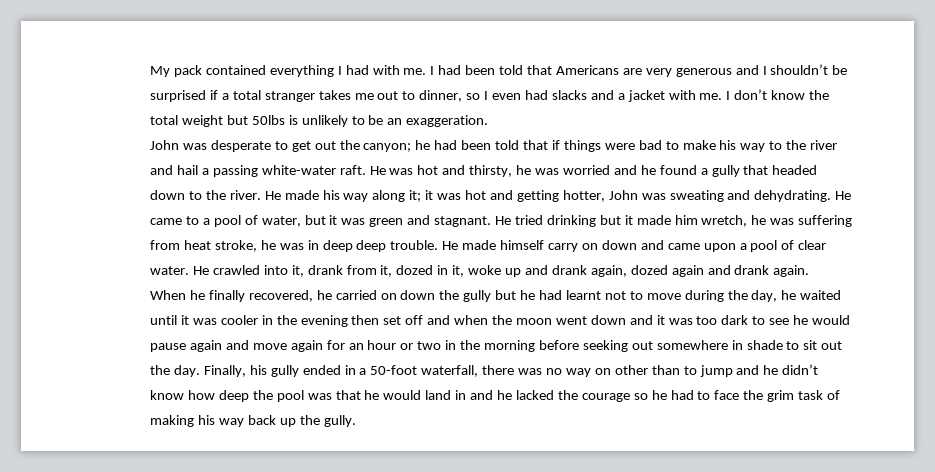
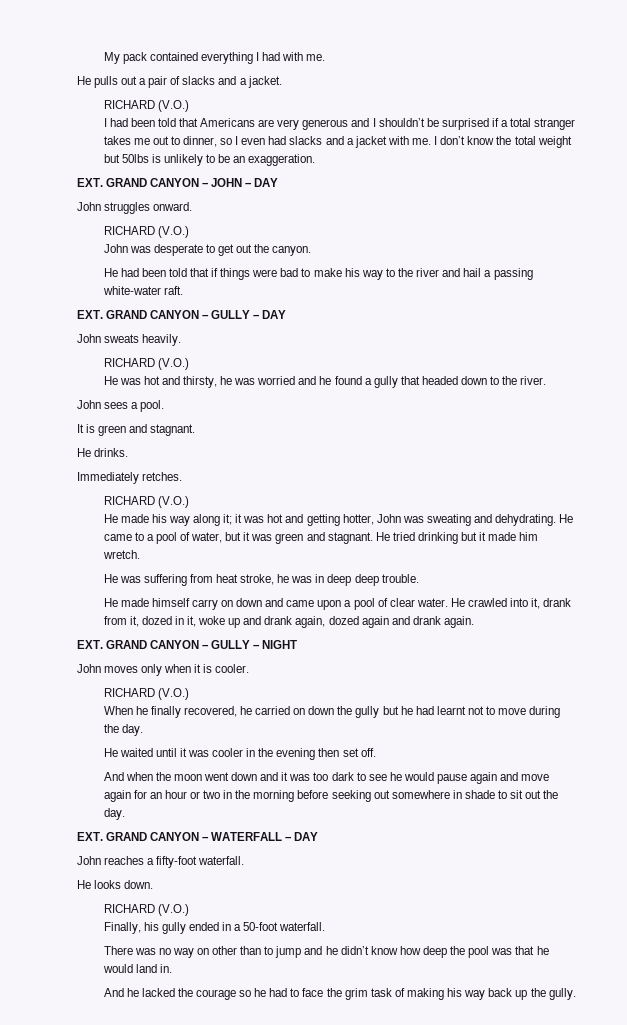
- My pack contained everything I had with me. I had been told that Americans are very generous and I shouldn’t be surprised if a total stranger takes me out to dinner, so I even had slacks and a jacket with me.
+ My pack contained everything I had with me.
+ He pulls out a pair of slacks and a jacket.
+ RICHARD (V.O.)
+ I had been told that Americans are very generous and I shouldn’t be surprised if a total stranger takes me out to dinner, so I even had slacks and a jacket with me.
+ EXT. GRAND CANYON – JOHN – DAY
+ John struggles onward.
+ RICHARD (V.O.)
- John was desperate to get out the canyon; he had been told that if things were bad to make his way to the river and hail a passing white-water raft. He was hot and thirsty, he was worried and he found a gully that headed down to the river. He made his way along it;
+ John was desperate to get out the canyon.
+ He had been told that if things were bad to make his way to the river and hail a passing white-water raft.
+ EXT. GRAND CANYON – GULLY – DAY
+ John sweats heavily.
+ RICHARD (V.O.)
+ He was hot and thirsty, he was worried and he found a gully that headed down to the river.
+ John sees a pool.
+ It is green and stagnant.
+ He drinks.
+ Immediately retches.
+ RICHARD (V.O.)
+ He made his way along it;
- He tried drinking but it made him wretch, he was suffering from heat stroke, he was in deep deep trouble. He made himself carry on down and came upon a pool of clear water.
+ He tried drinking but it made him wretch.
+ He was suffering from heat stroke, he was in deep deep trouble.
+ He made himself carry on down and came upon a pool of clear water.
+ EXT. GRAND CANYON – GULLY – NIGHT
+ John moves only when it is cooler.
+ RICHARD (V.O.)
- When he finally recovered, he carried on down the gully but he had learnt not to move during the day, he waited until it was cooler in the evening then set off and when the moon went down and it was too dark to see he would pause again and move again for an hour or two in the morning before seeking out somewhere in shade to sit out the day. Finally, his gully ended in a 50-foot waterfall, there was no way on other than to jump and he didn’t know how deep the pool was that he would land in and he lacked the courage so he had to face the grim task of making his way back up the gully.
+ When he finally recovered, he carried on down the gully but he had learnt not to move during the day.
+ He waited until it was cooler in the evening then set off.
+ And when the moon went down and it was too dark to see he would pause again and move again for an hour or two in the morning before seeking out somewhere in shade to sit out the day.
+ EXT. GRAND CANYON – WATERFALL – DAY
+ John reaches a fifty-foot waterfall.
+ He looks down.
+ RICHARD (V.O.)
+ Finally, his gully ended in a 50-foot waterfall.
+ There was no way on other than to jump and he didn’t know how deep the pool was that he would land in.
+ And he lacked the courage so he had to face the grim task of making his way back up the gully.

